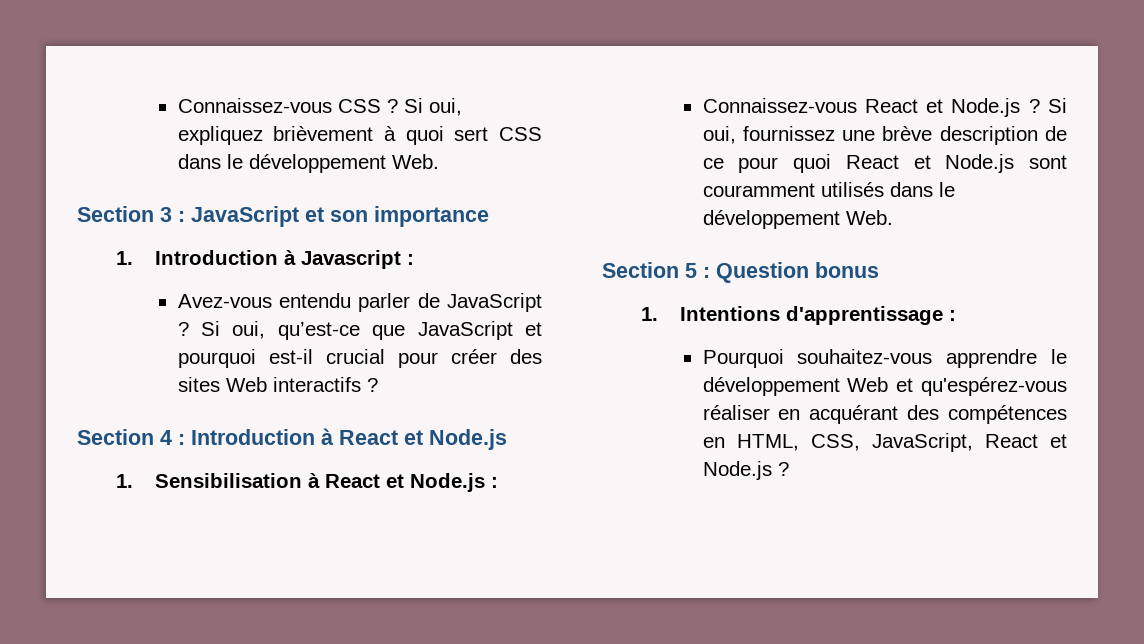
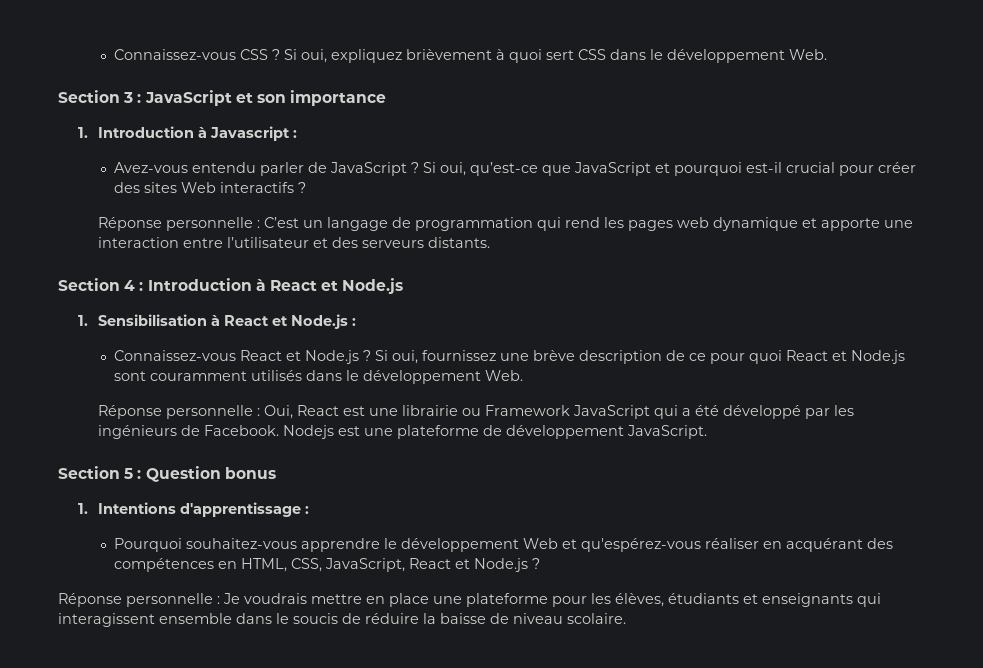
+ Réponse personnelle : C’est un langage de programmation qui rend les pages web dynamique et apporte une interaction entre l’utilisateur et des serveurs distants.
+ Réponse personnelle : Oui, React est une librairie ou Framework JavaScript qui a été développé par les ingénieurs de Facebook. Nodejs est une plateforme de développement JavaScript.
+ Réponse personnelle : Je voudrais mettre en place une plateforme pour les élèves, étudiants et enseignants qui interagissent ensemble dans le soucis de réduire la baisse de niveau scolaire.

